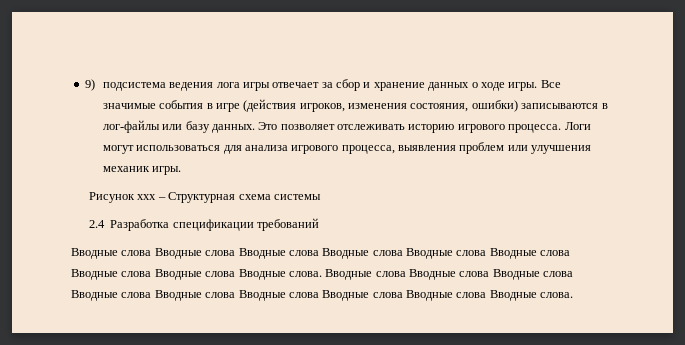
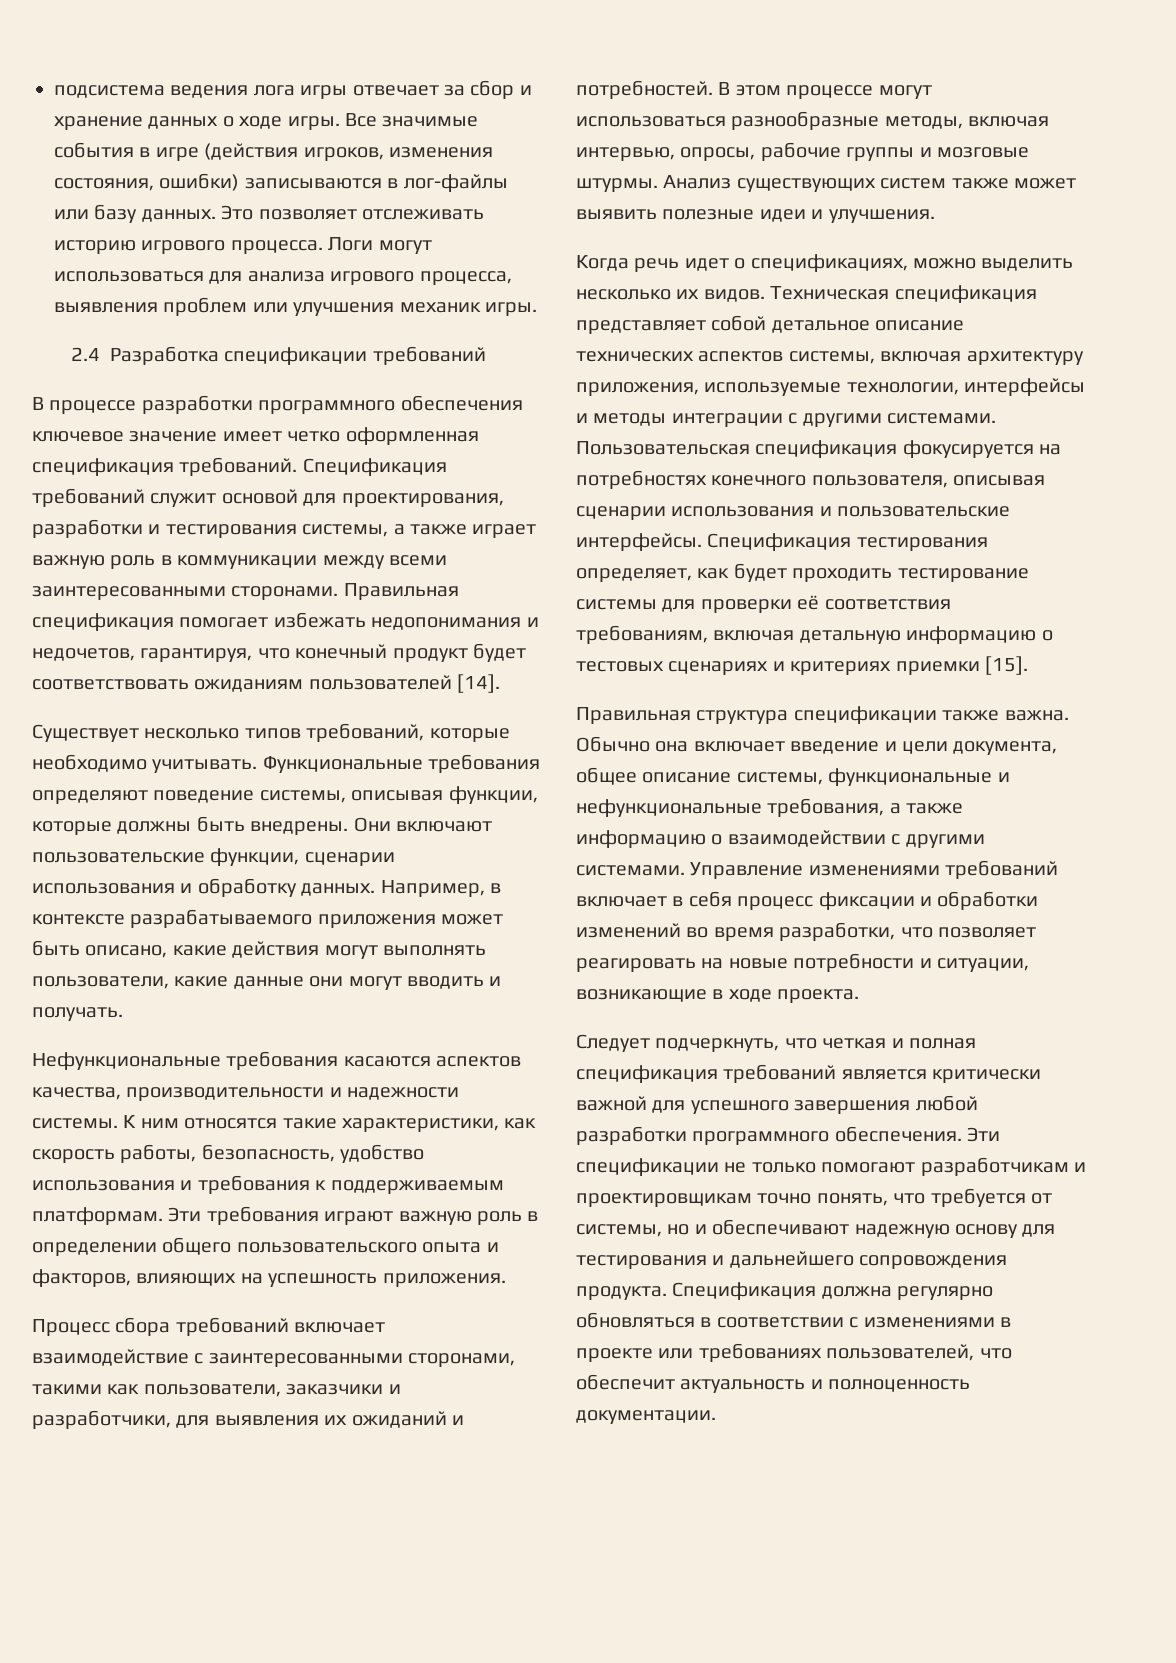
- 9) подсистема ведения лога игры отвечает за сбор и хранение данных о ходе игры.
+ подсистема ведения лога игры отвечает за сбор и хранение данных о ходе игры.
- Рисунок ххх – Структурная схема системы
  2.4 Разработка спецификации требований
- Вводные слова Вводные слова Вводные слова Вводные слова Вводные слова Вводные слова Вводные слова Вводные слова Вводные слова. Вводные слова Вводные слова Вводные слова Вводные слова Вводные слова Вводные слова Вводные слова Вводные слова Вводные слова.
+ В процессе разработки программного обеспечения ключевое значение имеет четко оформленная спецификация требований. Спецификация требований служит основой для проектирования, разработки и тестирования системы, а также играет важную роль в коммуникации между всеми заинтересованными сторонами. Правильная спецификация помогает избежать недопонимания и недочетов, гарантируя, что конечный продукт будет соответствовать ожиданиям пользователей [14].
+ Существует несколько типов требований, которые необходимо учитывать. Функциональные требования определяют поведение системы, описывая функции, которые должны быть внедрены. Они включают пользовательские функции, сценарии использования и обработку данных. Например, в контексте разрабатываемого приложения может быть описано, какие действия могут выполнять пользователи, какие данные они могут вводить и получать.
+ Нефункциональные требования касаются аспектов качества, производительности и надежности системы. К ним относятся такие характеристики, как скорость работы, безопасность, удобство использования и требования к поддерживаемым платформам. Эти требования играют важную роль в определении общего пользовательского опыта и факторов, влияющих на успешность приложения.
+ Процесс сбора требований включает взаимодействие с заинтересованными сторонами, такими как пользователи, заказчики и разработчики, для выявления их ожиданий и потребностей. В этом процессе могут использоваться разнообразные методы, включая интервью, опросы, рабочие группы и мозговые штурмы. Анализ существующих систем также может выявить полезные идеи и улучшения.
+ Когда речь идет о спецификациях, можно выделить несколько их видов. Техническая спецификация представляет собой детальное описание технических аспектов системы, включая архитектуру приложения, используемые технологии, интерфейсы и методы интеграции с другими системами. Пользовательская спецификация фокусируется на потребностях конечного пользователя, описывая сценарии использования и пользовательские интерфейсы. Спецификация тестирования определяет, как будет проходить тестирование системы для проверки её соответствия требованиям, включая детальную информацию о тестовых сценариях и критериях приемки [15].
+ Правильная структура спецификации также важна. Обычно она включает введение и цели документа, общее описание системы, функциональные и нефункциональные требования, а также информацию о взаимодействии с другими системами. Управление изменениями требований включает в себя процесс фиксации и обработки изменений во время разработки, что позволяет реагировать на новые потребности и ситуации, возникающие в ходе проекта.
+ Следует подчеркнуть, что четкая и полная спецификация требований является критически важной для успешного завершения любой разработки программного обеспечения. Эти спецификации не только помогают разработчикам и проектировщикам точно понять, что требуется от системы, но и обеспечивают надежную основу для тестирования и дальнейшего сопровождения продукта. Спецификация должна регулярно обновляться в соответствии с изменениями в проекте или требованиях пользователей, что обеспечит актуальность и полноценность документации.

